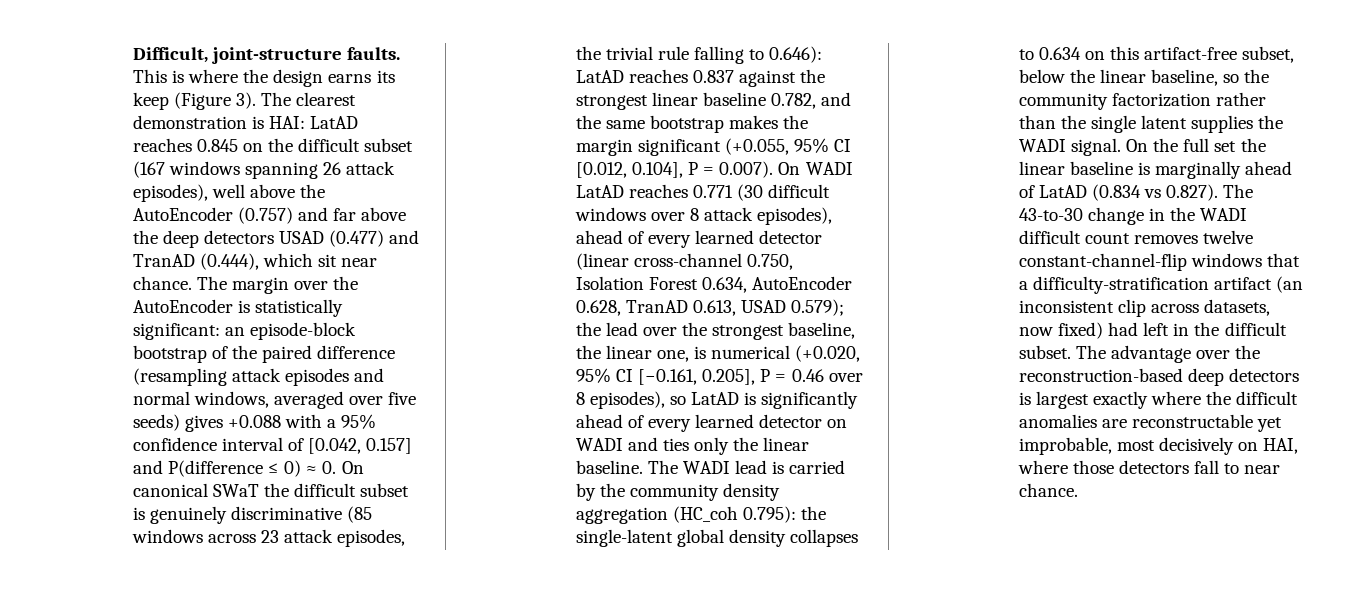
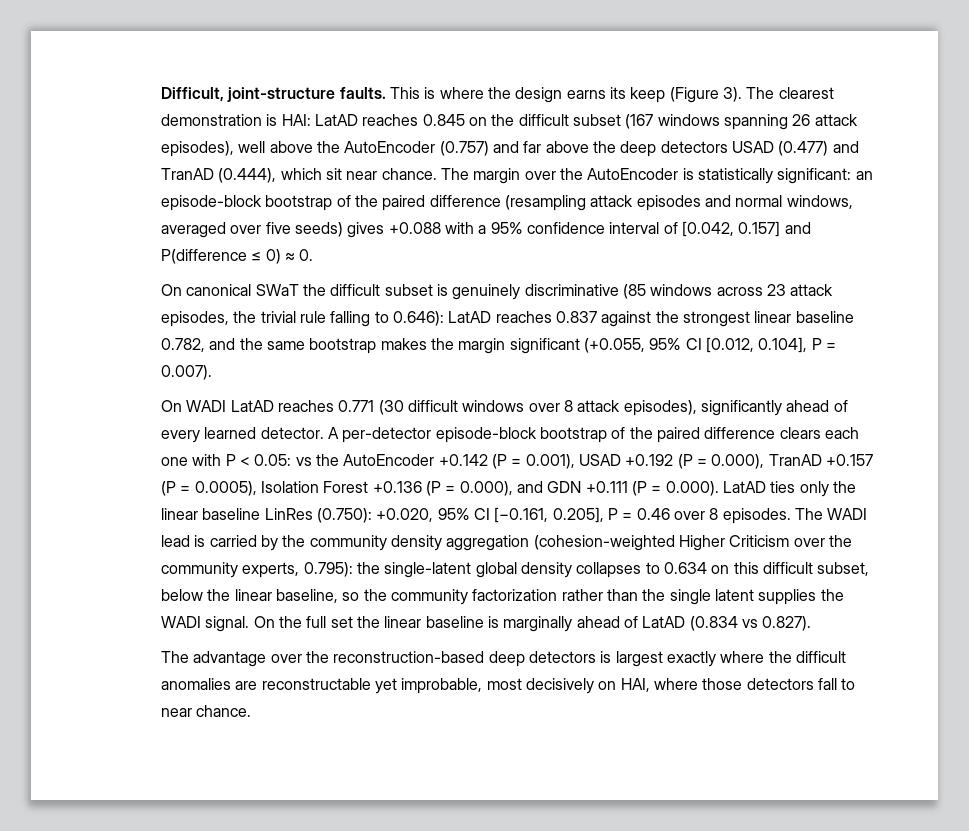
- an episode-block bootstrap of the paired difference (resampling attack episodes and normal windows, averaged over five seeds) gives +0.088 with a 95% confidence interval of [0.042, 0.157] and P(difference ≤ 0) ≈ 0. On canonical SWaT the difficult subset is genuinely discriminative (85 windows across 23 attack episodes, the trivial rule falling to 0.646):
+ an episode-block bootstrap of the paired difference (resampling attack episodes and normal windows, averaged over five seeds) gives +0.088 with a 95% confidence interval of [0.042, 0.157] and P(difference ≤ 0) ≈ 0.
+ On canonical SWaT the difficult subset is genuinely discriminative (85 windows across 23 attack episodes, the trivial rule falling to 0.646):
- LatAD reaches 0.837 against the strongest linear baseline 0.782, and the same bootstrap makes the margin significant (+0.055, 95% CI [0.012, 0.104], P = 0.007). On WADI LatAD reaches 0.771 (30 difficult windows over 8 attack episodes), ahead of every learned detector (linear cross-channel 0.750, Isolation Forest 0.634, AutoEncoder 0.628, TranAD 0.613, USAD 0.579); the lead over the strongest baseline, the linear one, is numerical (+0.020, 95% CI [−0.161, 0.205], P = 0.46 over 8 episodes), so LatAD is significantly ahead of every learned detector on WADI and ties only the linear baseline.
+ LatAD reaches 0.837 against the strongest linear baseline 0.782, and the same bootstrap makes the margin significant (+0.055, 95% CI [0.012, 0.104], P = 0.007).
+ On WADI LatAD reaches 0.771 (30 difficult windows over 8 attack episodes), significantly ahead of every learned detector. A per-detector episode-block bootstrap of the paired difference clears each one with P < 0.05: vs the AutoEncoder +0.142 (P = 0.001), USAD +0.192 (P = 0.000), TranAD +0.157 (P = 0.0005), Isolation Forest +0.136 (P = 0.000), and GDN +0.111 (P = 0.000). LatAD ties only the linear baseline LinRes (0.750): +0.020, 95% CI [−0.161, 0.205], P = 0.46 over 8 episodes.
- The WADI lead is carried by the community density aggregation (HC_coh 0.795): the single-latent global density collapses to 0.634 on this artifact-free subset, below the linear baseline, so the community factorization rather than the single latent supplies the WADI signal.
+ The WADI lead is carried by the community density aggregation (cohesion-weighted Higher Criticism over the community experts, 0.795): the single-latent global density collapses to 0.634 on this difficult subset, below the linear baseline, so the community factorization rather than the single latent supplies the WADI signal.
- On the full set the linear baseline is marginally ahead of LatAD (0.834 vs 0.827). The 43-to-30 change in the WADI difficult count removes twelve constant-channel-flip windows that a difficulty-stratification artifact (an inconsistent clip across datasets, now fixed) had left in the difficult subset. The advantage over the reconstruction-based deep detectors is largest exactly where the difficult anomalies are reconstructable yet improbable, most decisively on HAI, where those detectors fall to near chance.
+ On the full set the linear baseline is marginally ahead of LatAD (0.834 vs 0.827).
+ The advantage over the reconstruction-based deep detectors is largest exactly where the difficult anomalies are reconstructable yet improbable, most decisively on HAI, where those detectors fall to near chance.

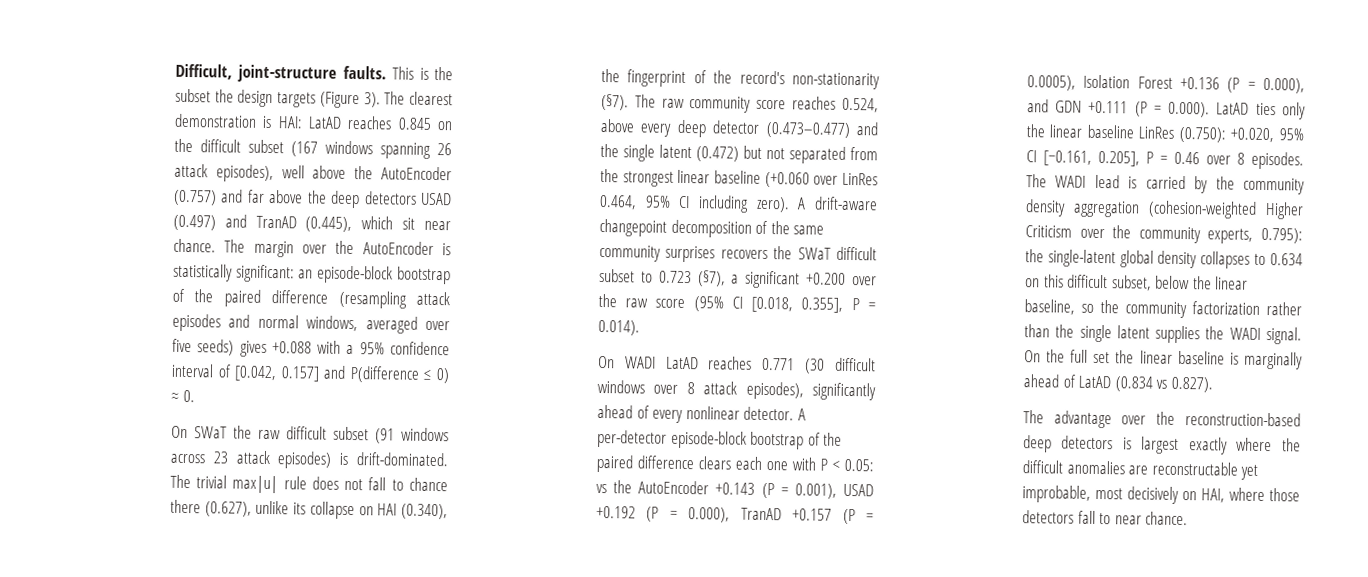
- This is where the design earns its keep (Figure 3).
+ This is the subset the design targets (Figure 3).
- The clearest demonstration is HAI: LatAD reaches 0.845 on the difficult subset (167 windows spanning 26 attack episodes), well above the AutoEncoder (0.757) and far above the deep detectors USAD (0.477) and TranAD (0.444), which sit near chance.
+ The clearest demonstration is HAI: LatAD reaches 0.845 on the difficult subset (167 windows spanning 26 attack episodes), well above the AutoEncoder (0.757) and far above the deep detectors USAD (0.497) and TranAD (0.445), which sit near chance.
- On canonical SWaT the difficult subset is genuinely discriminative (85 windows across 23 attack episodes, the trivial rule falling to 0.646): LatAD reaches 0.837 against the strongest linear baseline 0.782, and the same bootstrap makes the margin significant (+0.055, 95% CI [0.012, 0.104], P = 0.007).
+ On SWaT the raw difficult subset (91 windows across 23 attack episodes) is drift-dominated. The trivial max|u| rule does not fall to chance there (0.627), unlike its collapse on HAI (0.340), the fingerprint of the record's non-stationarity (§7). The raw community score reaches 0.524, above every deep detector (0.473–0.477) and the single latent (0.472) but not separated from the strongest linear baseline (+0.060 over LinRes 0.464, 95% CI including zero). A drift-aware changepoint decomposition of the same community surprises recovers the SWaT difficult subset to 0.723 (§7), a significant +0.200 over the raw score (95% CI [0.018, 0.355], P = 0.014).
- On WADI LatAD reaches 0.771 (30 difficult windows over 8 attack episodes), significantly ahead of every learned detector.
+ On WADI LatAD reaches 0.771 (30 difficult windows over 8 attack episodes), significantly ahead of every nonlinear detector.
- vs the AutoEncoder +0.142 (P = 0.001), USAD +0.192 (P = 0.000), TranAD +0.157 (P = 0.0005), Isolation Forest +0.136 (P = 0.000), and GDN +0.111 (P = 0.000). LatAD ties only the linear baseline LinRes (0.750):
+ vs the AutoEncoder +0.143 (P = 0.001), USAD +0.192 (P = 0.000), TranAD +0.157 (P = 0.0005), Isolation Forest +0.136 (P = 0.000), and GDN +0.111 (P = 0.000). LatAD ties only the linear baseline LinRes (0.750):

